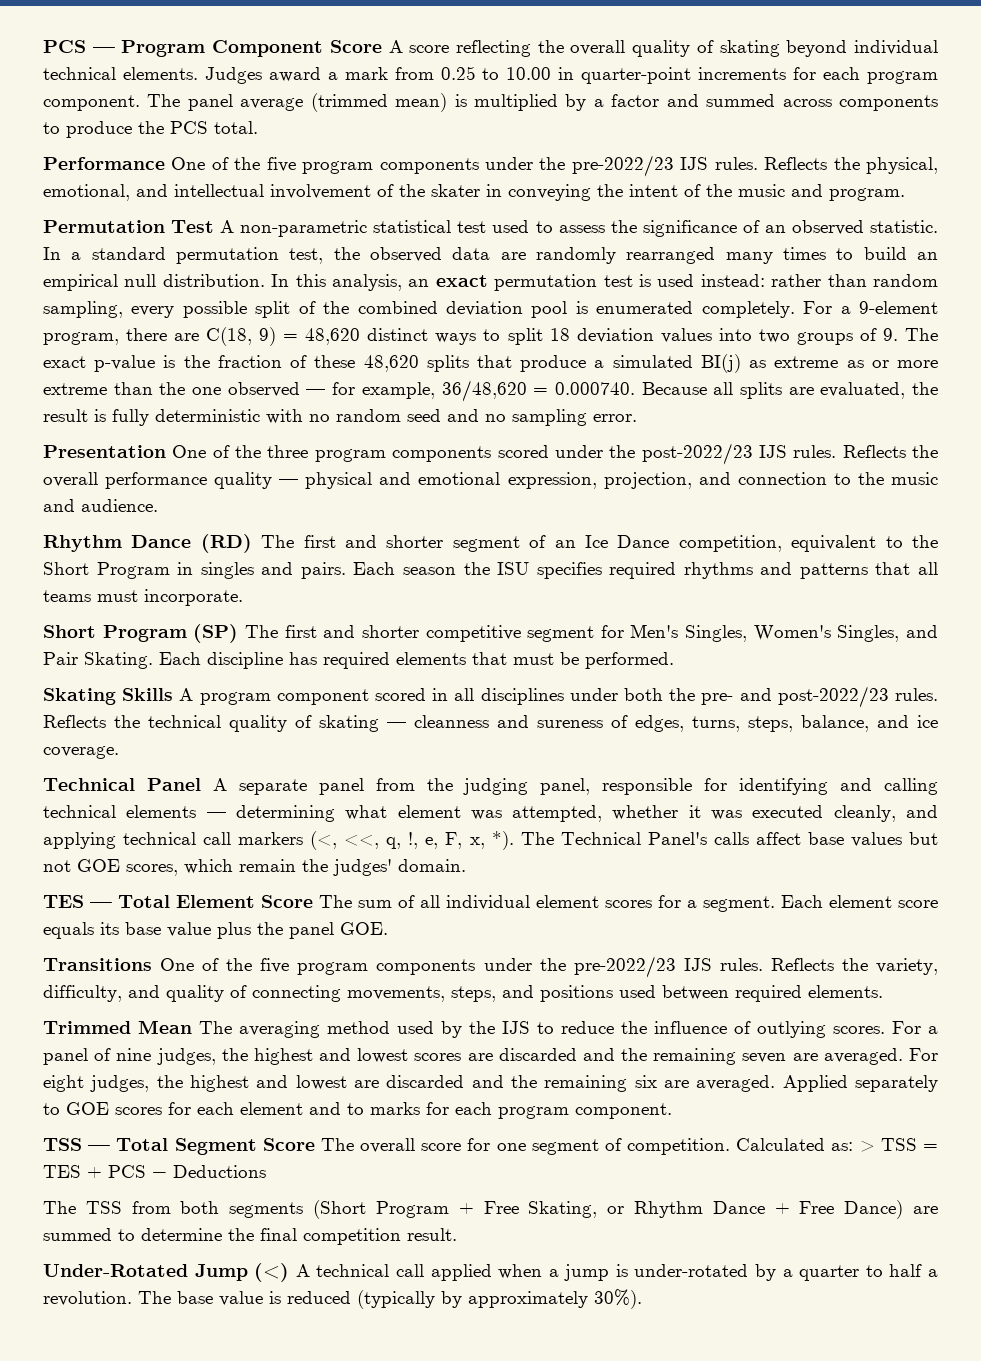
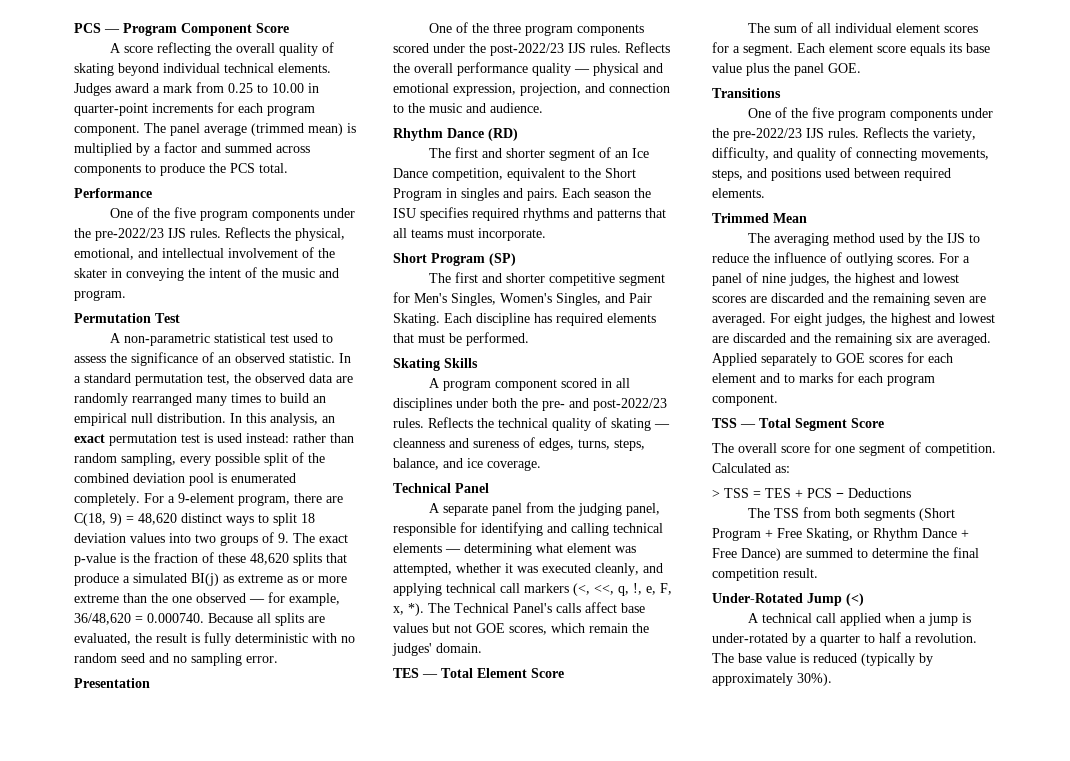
- PCS — Program Component Score A score reflecting the overall quality of skating beyond individual technical elements.
+ PCS — Program Component Score
+ A score reflecting the overall quality of skating beyond individual technical elements.
- Performance One of the five program components under the pre-2022/23 IJS rules.
+ Performance
+ One of the five program components under the pre-2022/23 IJS rules.
- Permutation Test A non-parametric statistical test used to assess the significance of an observed statistic.
+ Permutation Test
+ A non-parametric statistical test used to assess the significance of an observed statistic.
- Presentation One of the three program components scored under the post-2022/23 IJS rules.
+ Presentation
+ One of the three program components scored under the post-2022/23 IJS rules.
- Rhythm Dance (RD) The first and shorter segment of an Ice Dance competition, equivalent to the Short Program in singles and pairs.
+ Rhythm Dance (RD)
+ The first and shorter segment of an Ice Dance competition, equivalent to the Short Program in singles and pairs.
- Short Program (SP) The first and shorter competitive segment for Men's Singles, Women's Singles, and Pair Skating.
+ Short Program (SP)
+ The first and shorter competitive segment for Men's Singles, Women's Singles, and Pair Skating.
- Skating Skills A program component scored in all disciplines under both the pre- and post-2022/23 rules.
+ Skating Skills
+ A program component scored in all disciplines under both the pre- and post-2022/23 rules.
- Technical Panel A separate panel from the judging panel, responsible for identifying and calling technical elements — determining what element was attempted, whether it was executed cleanly, and applying technical call markers (<, <<, q, !, e, F, x, *).
+ Technical Panel
+ A separate panel from the judging panel, responsible for identifying and calling technical elements — determining what element was attempted, whether it was executed cleanly, and applying technical call markers (<, <<, q, !, e, F, x, *).
- TES — Total Element Score The sum of all individual element scores for a segment.
+ TES — Total Element Score
+ The sum of all individual element scores for a segment.
- Transitions One of the five program components under the pre-2022/23 IJS rules.
+ Transitions
+ One of the five program components under the pre-2022/23 IJS rules.
- Trimmed Mean The averaging method used by the IJS to reduce the influence of outlying scores.
+ Trimmed Mean
+ The averaging method used by the IJS to reduce the influence of outlying scores.
- TSS — Total Segment Score The overall score for one segment of competition.
+ TSS — Total Segment Score
+ The overall score for one segment of competition.
- Calculated as: > TSS = TES + PCS − Deductions
+ Calculated as:
+ > TSS = TES + PCS − Deductions
- Under-Rotated Jump (<) A technical call applied when a jump is under-rotated by a quarter to half a revolution.
+ Under-Rotated Jump (<)
+ A technical call applied when a jump is under-rotated by a quarter to half a revolution.

